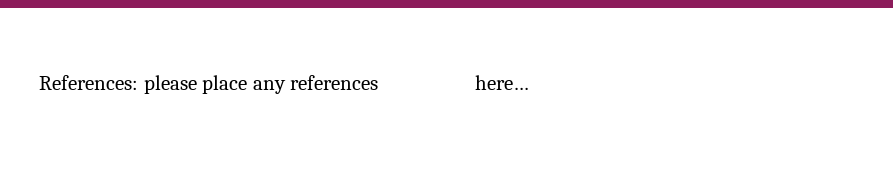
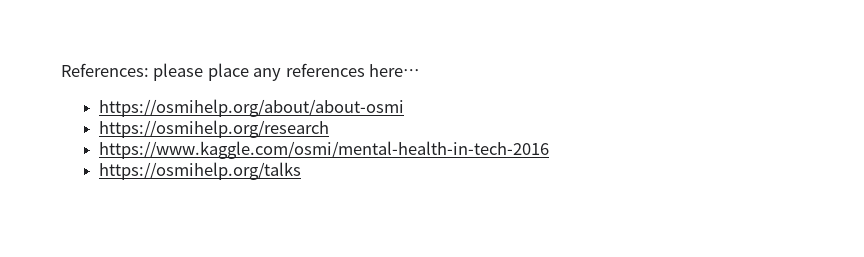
+ https://osmihelp.org/about/about-osmi
+ https://osmihelp.org/research
+ https://www.kaggle.com/osmi/mental-health-in-tech-2016
+ https://osmihelp.org/talks

